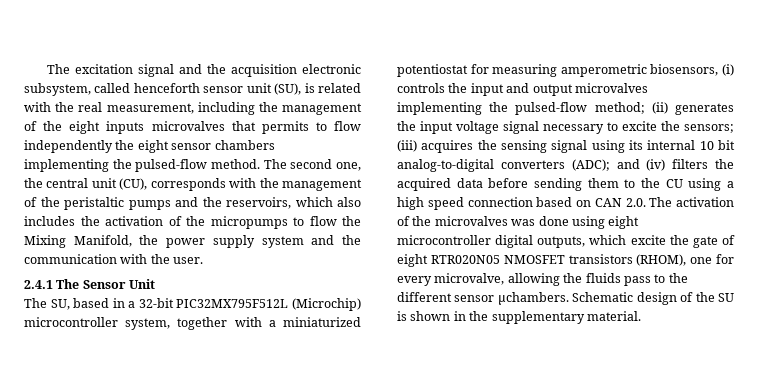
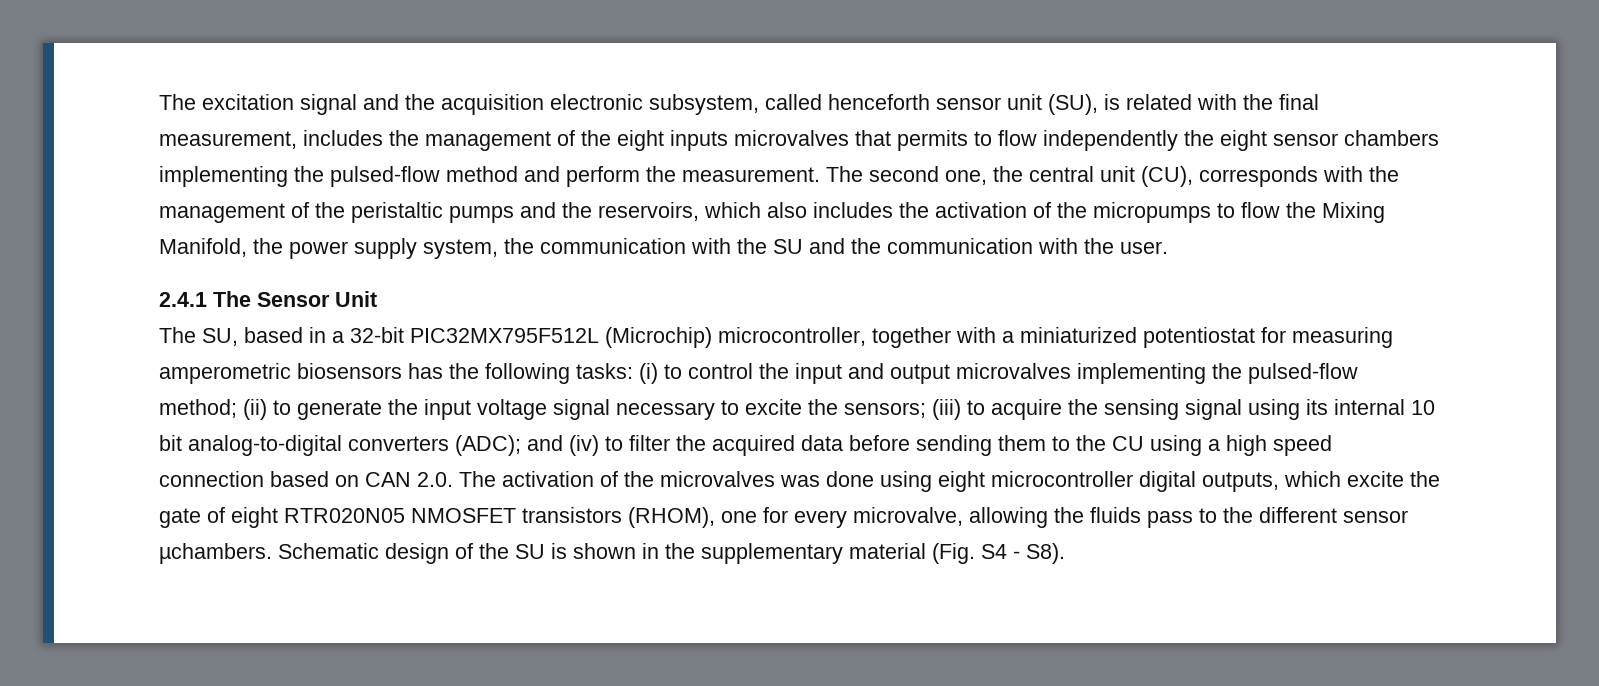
- The excitation signal and the acquisition electronic subsystem, called henceforth sensor unit (SU), is related with the real measurement, including the management of the eight inputs microvalves that permits to flow independently the eight sensor chambers implementing the pulsed-flow method.
+ The excitation signal and the acquisition electronic subsystem, called henceforth sensor unit (SU), is related with the final measurement, includes the management of the eight inputs microvalves that permits to flow independently the eight sensor chambers implementing the pulsed-flow method and perform the measurement.
- The second one, the central unit (CU), corresponds with the management of the peristaltic pumps and the reservoirs, which also includes the activation of the micropumps to flow the Mixing Manifold, the power supply system and the communication with the user.
+ The second one, the central unit (CU), corresponds with the management of the peristaltic pumps and the reservoirs, which also includes the activation of the micropumps to flow the Mixing Manifold, the power supply system, the communication with the SU and the communication with the user.
- The SU, based in a 32-bit PIC32MX795F512L (Microchip) microcontroller system, together with a miniaturized potentiostat for measuring amperometric biosensors, (i) controls the input and output microvalves implementing the pulsed-flow method;
+ The SU, based in a 32-bit PIC32MX795F512L (Microchip) microcontroller, together with a miniaturized potentiostat for measuring amperometric biosensors has the following tasks: (i) to control the input and output microvalves implementing the pulsed-flow method;
- (ii) generates the input voltage signal necessary to excite the sensors;
+ (ii) to generate the input voltage signal necessary to excite the sensors;
- (iii) acquires the sensing signal using its internal 10 bit analog-to-digital converters (ADC);
+ (iii) to acquire the sensing signal using its internal 10 bit analog-to-digital converters (ADC);
- and (iv) filters the acquired data before sending them to the CU using a high speed connection based on CAN 2.0. The activation of the microvalves was done using eight microcontroller digital outputs, which excite the gate of eight RTR020N05 NMOSFET transistors (RHOM), one for every microvalve, allowing the fluids pass to the different sensor µchambers.
+ and (iv) to filter the acquired data before sending them to the CU using a high speed connection based on CAN 2.0. The activation of the microvalves was done using eight microcontroller digital outputs, which excite the gate of eight RTR020N05 NMOSFET transistors (RHOM), one for every microvalve, allowing the fluids pass to the different sensor µchambers.
- Schematic design of the SU is shown in the supplementary material.
+ Schematic design of the SU is shown in the supplementary material (Fig. S4 - S8).

